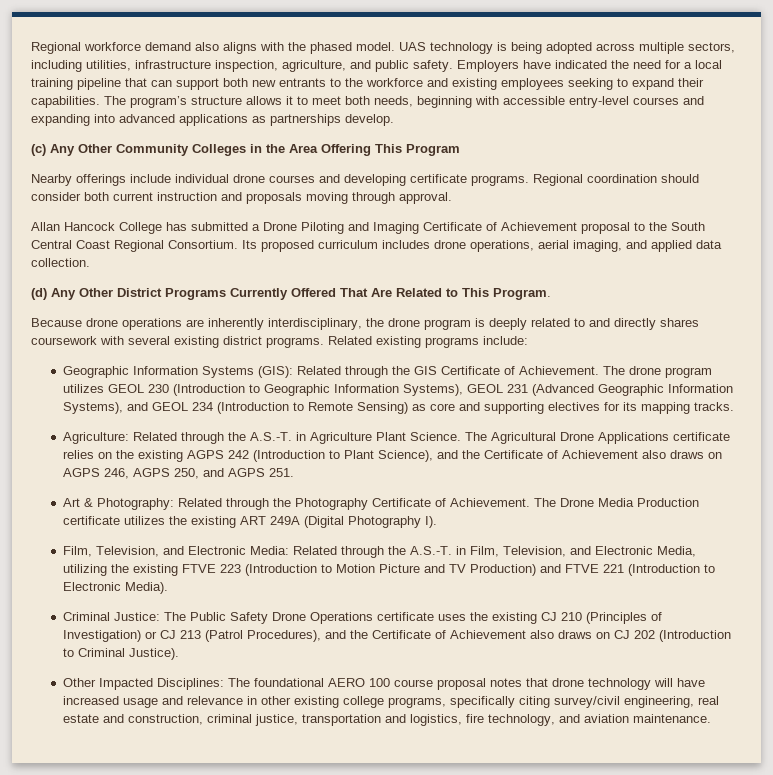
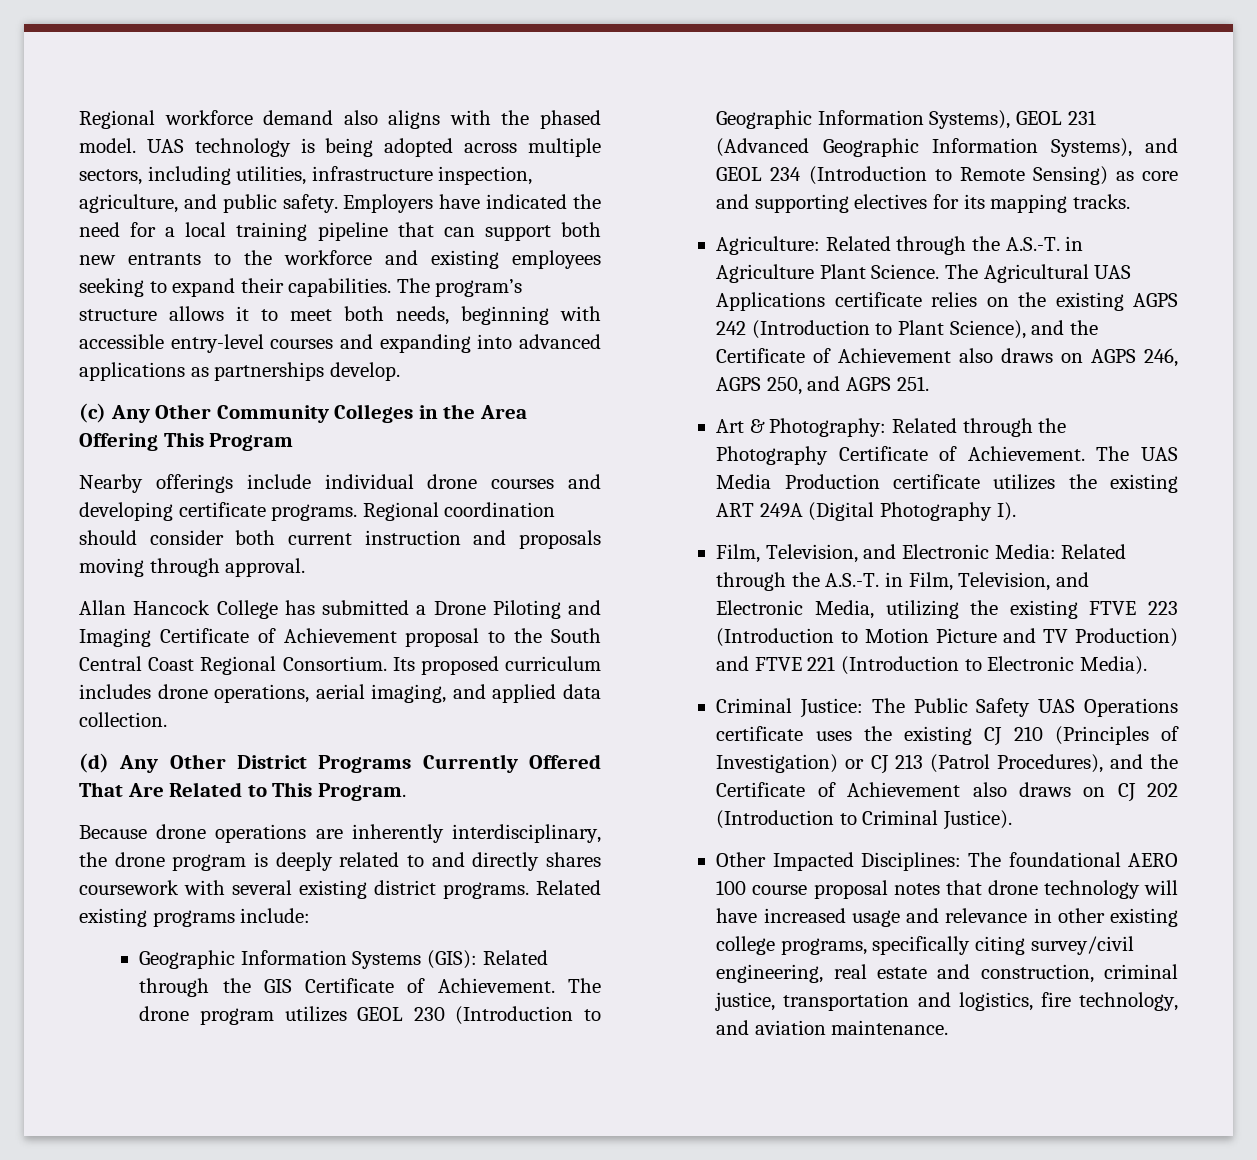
- The Agricultural Drone Applications certificate relies on the existing AGPS 242 (Introduction to Plant Science), and the Certificate of Achievement also draws on AGPS 246, AGPS 250, and AGPS 251.
+ The Agricultural UAS Applications certificate relies on the existing AGPS 242 (Introduction to Plant Science), and the Certificate of Achievement also draws on AGPS 246, AGPS 250, and AGPS 251.
- The Drone Media Production certificate utilizes the existing ART 249A (Digital Photography I).
+ The UAS Media Production certificate utilizes the existing ART 249A (Digital Photography I).
- Criminal Justice: The Public Safety Drone Operations certificate uses the existing CJ 210 (Principles of Investigation) or CJ 213 (Patrol Procedures), and the Certificate of Achievement also draws on CJ 202 (Introduction to Criminal Justice).
+ Criminal Justice: The Public Safety UAS Operations certificate uses the existing CJ 210 (Principles of Investigation) or CJ 213 (Patrol Procedures), and the Certificate of Achievement also draws on CJ 202 (Introduction to Criminal Justice).

